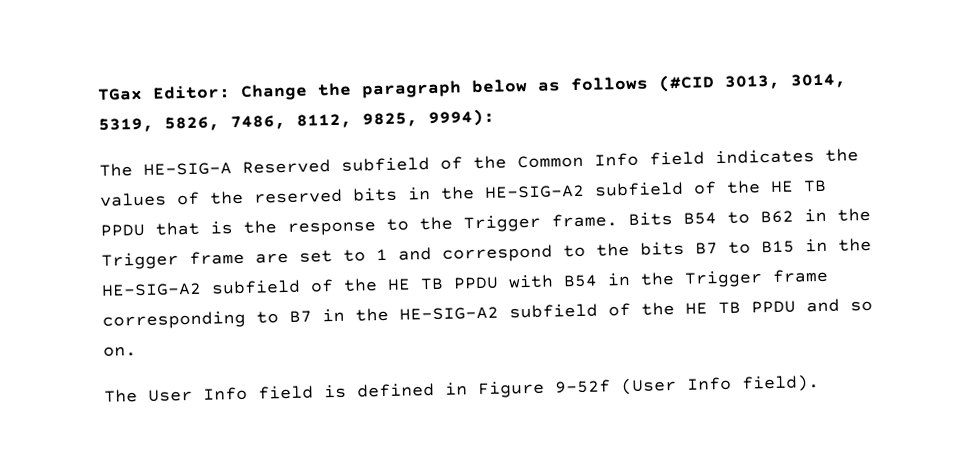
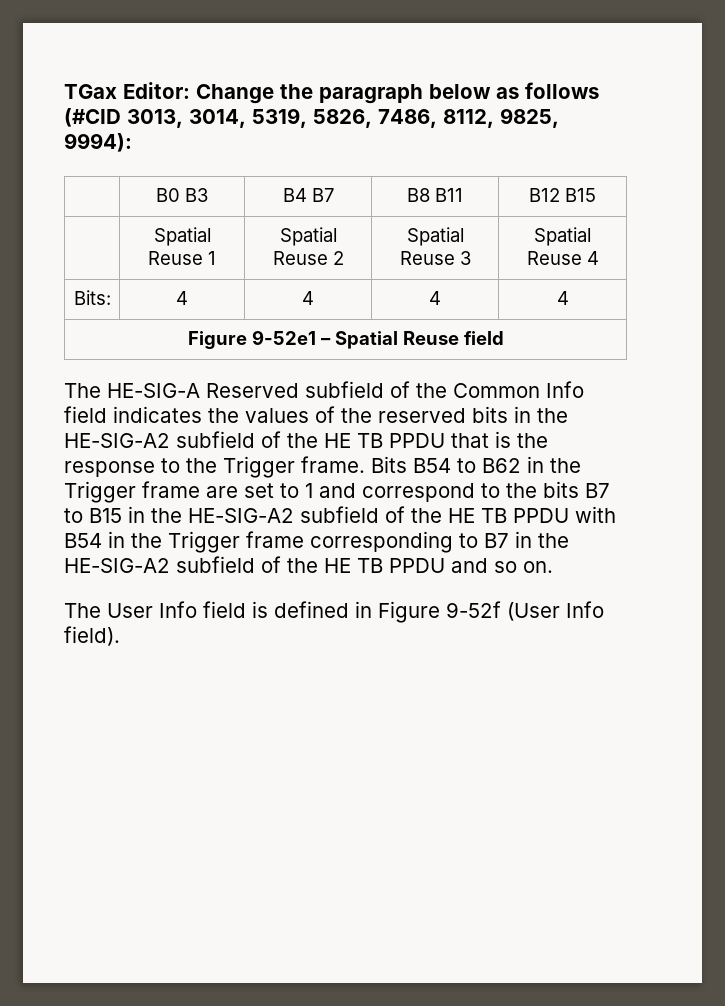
+ | B0 B3 | B4 B7 | B8 B11 | B12 B15
+ | Spatial Reuse 1 | Spatial Reuse 2 | Spatial Reuse 3 | Spatial Reuse 4
+ Bits: | 4 | 4 | 4 | 4
+ Figure 9-52e1 – Spatial Reuse field

